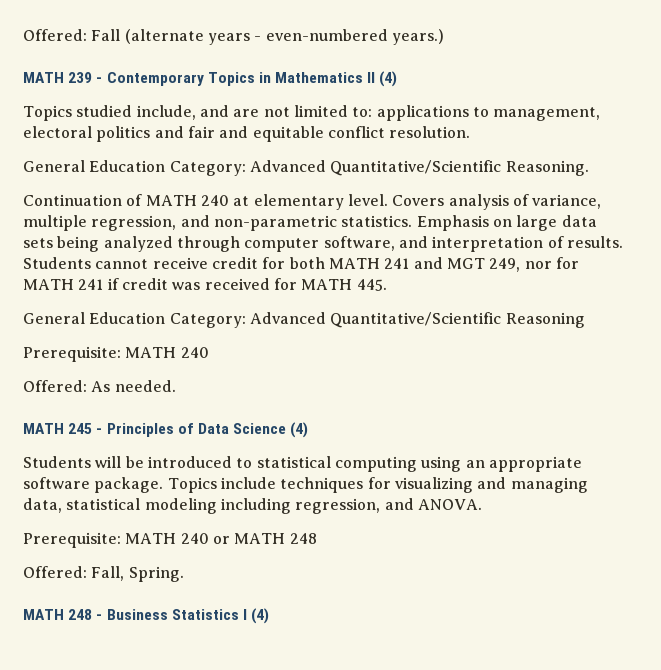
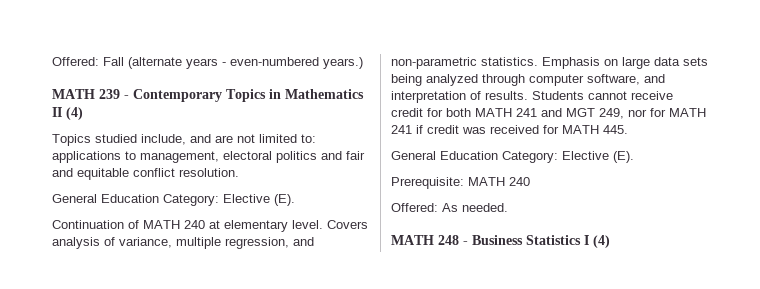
  Topics studied include, and are not limited to: applications to management, electoral politics and fair and equitable conflict resolution.
- General Education Category: Advanced Quantitative/Scientific Reasoning.
+ General Education Category: Elective (E).
  Students cannot receive credit for both MATH 241 and MGT 249, nor for MATH 241 if credit was received for MATH 445.
- General Education Category: Advanced Quantitative/Scientific Reasoning
+ General Education Category: Elective (E).
- MATH 245 - Principles of Data Science (4)
- Students will be introduced to statistical computing using an appropriate software package. Topics include techniques for visualizing and managing data, statistical modeling including regression, and ANOVA.
- Prerequisite: MATH 240 or MATH 248
- Offered: Fall, Spring.

